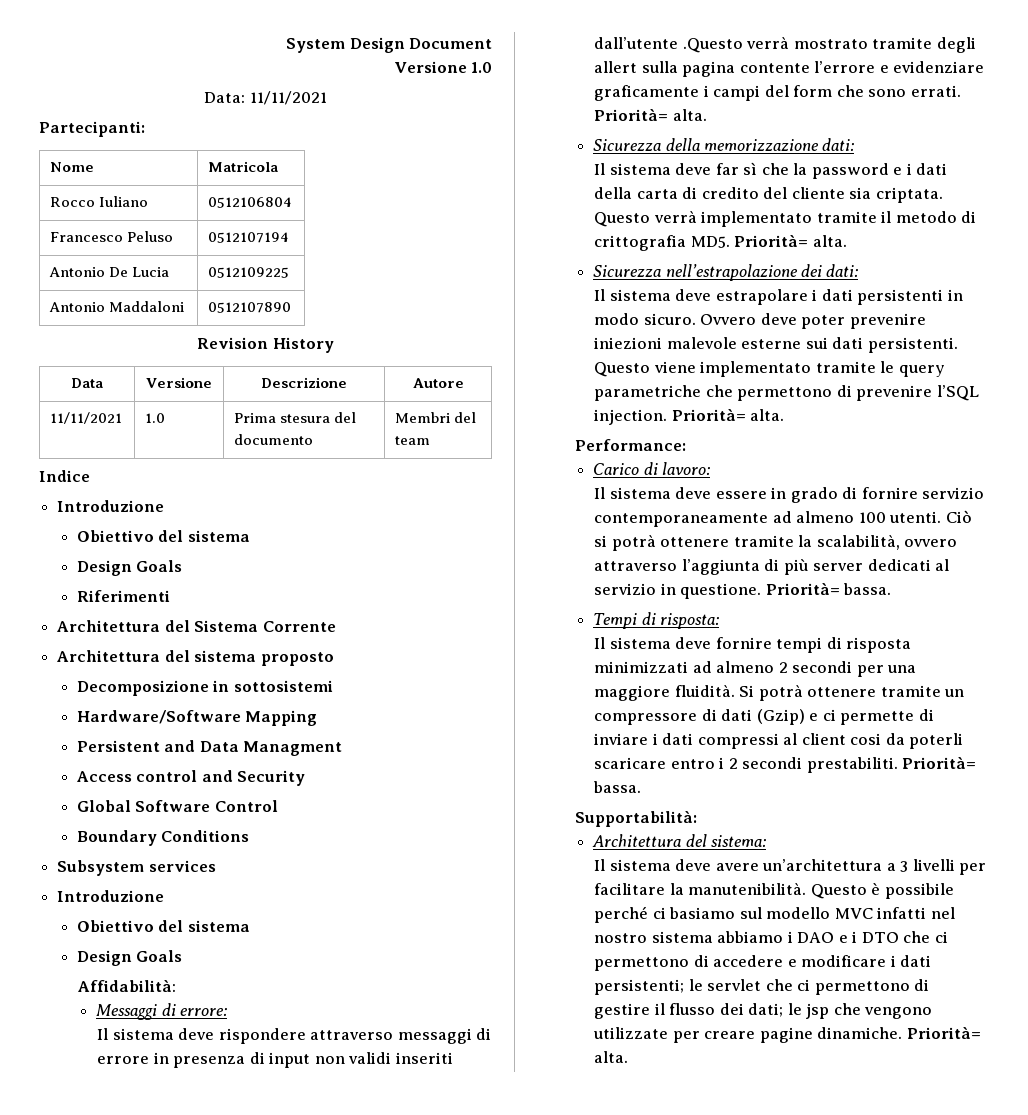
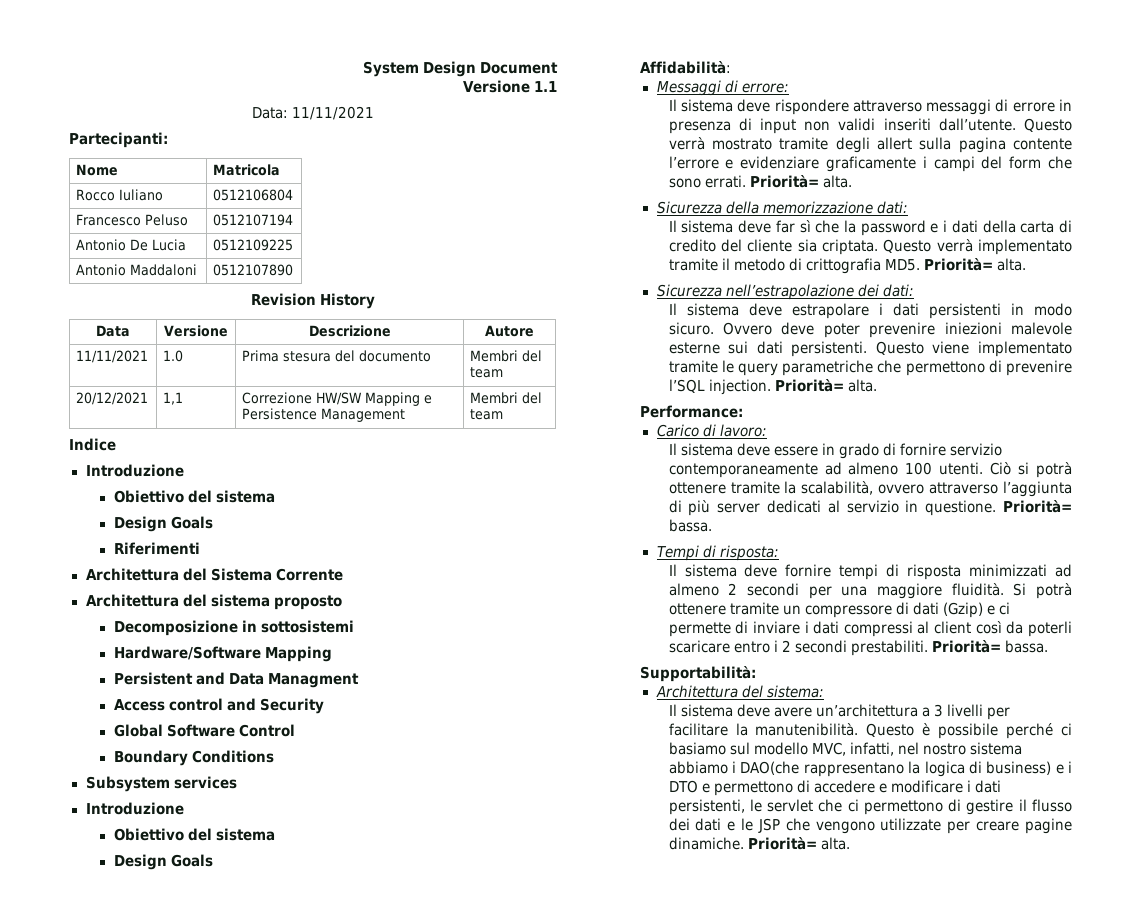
- Versione 1.0
+ Versione 1.1
+ 20/12/2021 | 1,1 | Correzione HW/SW Mapping e Persistence Management | Membri del team
- Il sistema deve rispondere attraverso messaggi di errore in presenza di input non validi inseriti dall’utente .Questo verrà mostrato tramite degli allert sulla pagina contente l’errore e evidenziare graficamente i campi del form che sono errati.
+ Il sistema deve rispondere attraverso messaggi di errore in presenza di input non validi inseriti dall’utente. Questo verrà mostrato tramite degli allert sulla pagina contente l’errore e evidenziare graficamente i campi del form che sono errati.
- Si potrà ottenere tramite un compressore di dati (Gzip) e ci permette di inviare i dati compressi al client cosi da poterli scaricare entro i 2 secondi prestabiliti.
+ Si potrà ottenere tramite un compressore di dati (Gzip) e ci permette di inviare i dati compressi al client così da poterli scaricare entro i 2 secondi prestabiliti.
- Questo è possibile perché ci basiamo sul modello MVC infatti nel nostro sistema abbiamo i DAO e i DTO che ci permettono di accedere e modificare i dati persistenti; le servlet che ci permettono di gestire il flusso dei dati; le jsp che vengono utilizzate per creare pagine dinamiche.
+ Questo è possibile perché ci basiamo sul modello MVC, infatti, nel nostro sistema abbiamo i DAO(che rappresentano la logica di business) e i DTO e permettono di accedere e modificare i dati persistenti, le servlet che ci permettono di gestire il flusso dei dati e le JSP che vengono utilizzate per creare pagine dinamiche.

